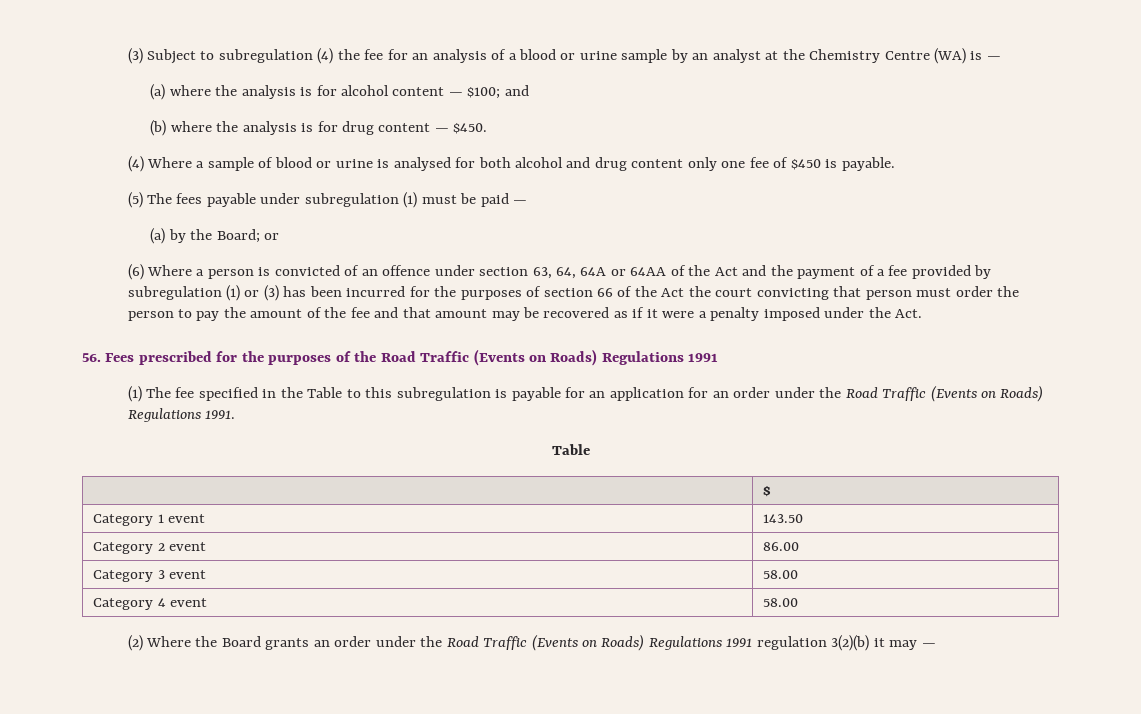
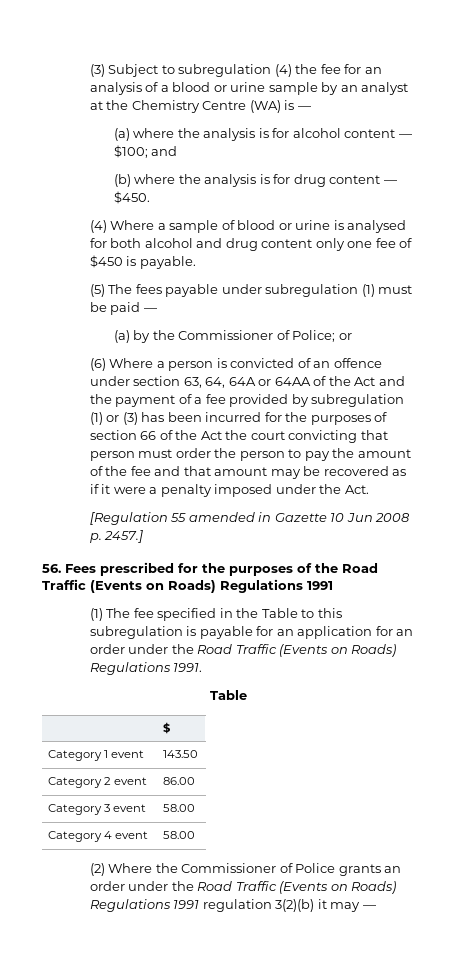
- (a) by the Board; or
+ (a) by the Commissioner of Police; or
+ [Regulation 55 amended in Gazette 10 Jun 2008 p. 2457.]
- (2) Where the Board grants an order under the Road Traffic (Events on Roads) Regulations 1991 regulation 3(2)(b) it may —
+ (2) Where the Commissioner of Police grants an order under the Road Traffic (Events on Roads) Regulations 1991 regulation 3(2)(b) it may —

